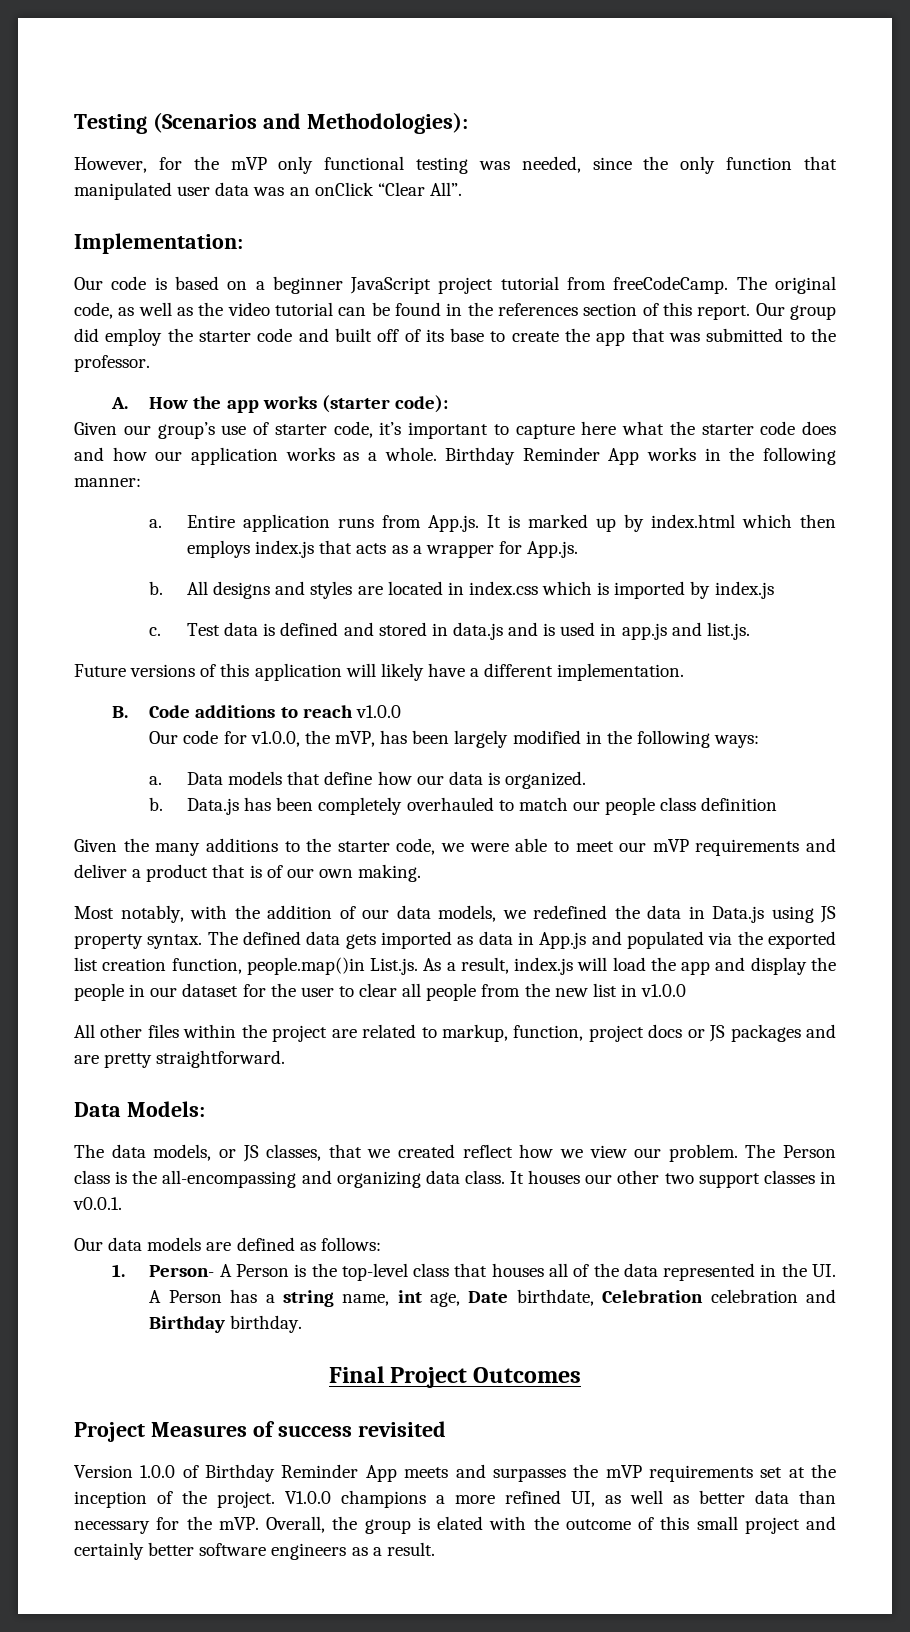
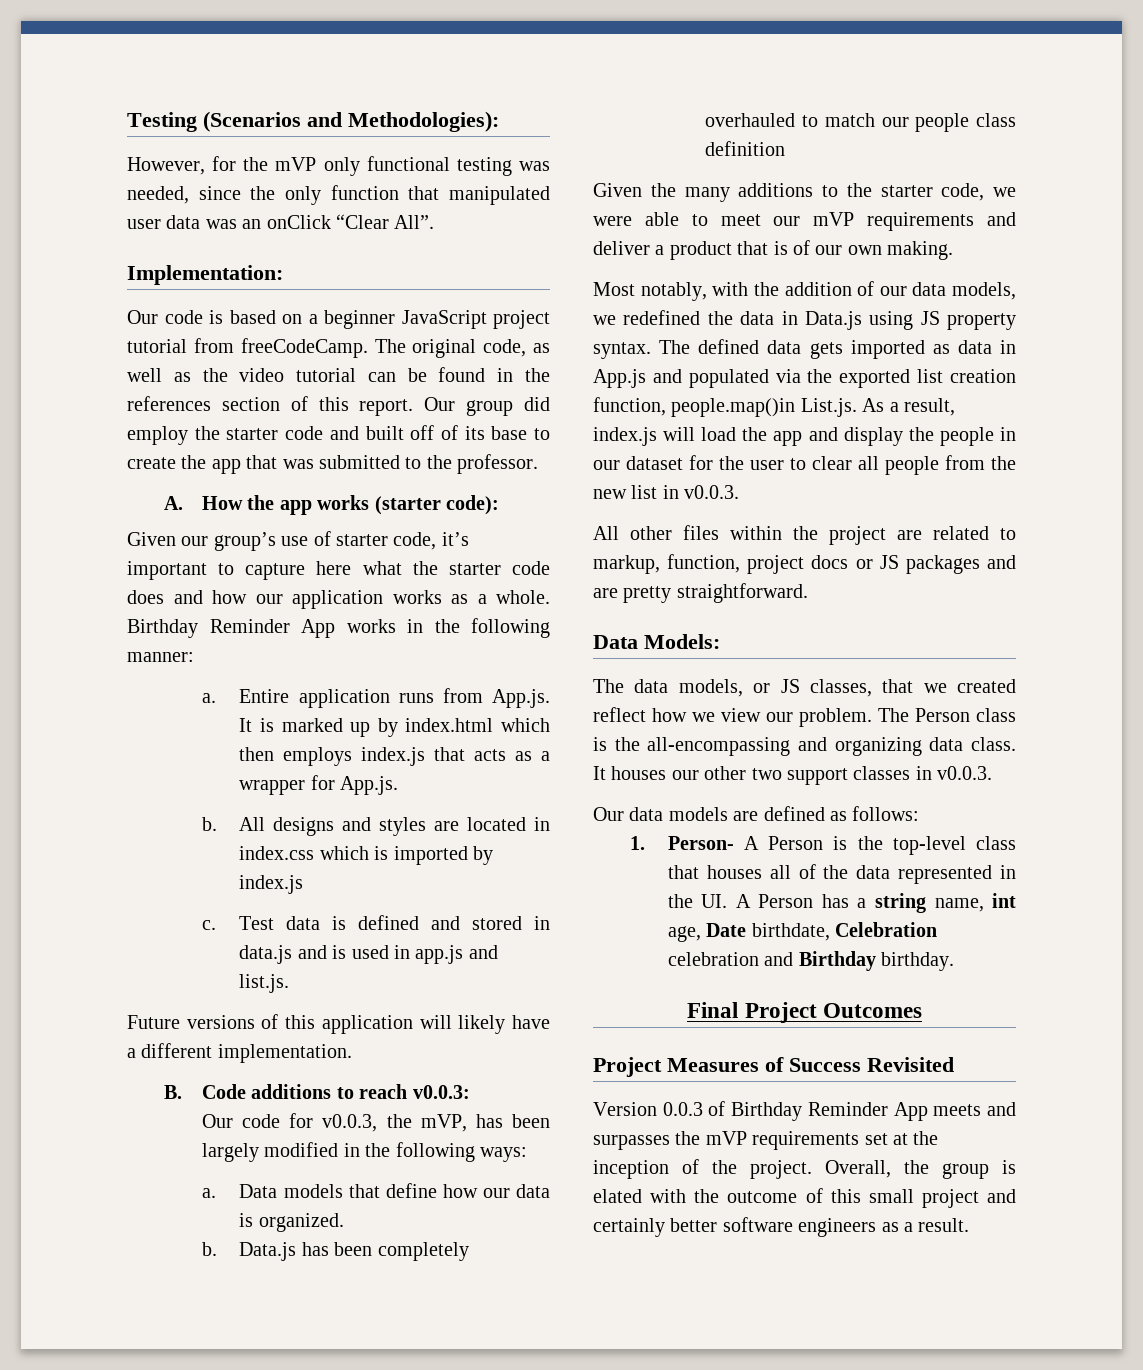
- B. Code additions to reach v1.0.0
+ B. Code additions to reach v0.0.3:
- Our code for v1.0.0, the mVP, has been largely modified in the following ways:
+ Our code for v0.0.3, the mVP, has been largely modified in the following ways:
- The defined data gets imported as data in App.js and populated via the exported list creation function, people.map()in List.js. As a result, index.js will load the app and display the people in our dataset for the user to clear all people from the new list in v1.0.0
+ The defined data gets imported as data in App.js and populated via the exported list creation function, people.map()in List.js. As a result, index.js will load the app and display the people in our dataset for the user to clear all people from the new list in v0.0.3.
- It houses our other two support classes in v0.0.1.
+ It houses our other two support classes in v0.0.3.
- Project Measures of success revisited
+ Project Measures of Success Revisited
- Version 1.0.0 of Birthday Reminder App meets and surpasses the mVP requirements set at the inception of the project.
+ Version 0.0.3 of Birthday Reminder App meets and surpasses the mVP requirements set at the inception of the project.
- V1.0.0 champions a more refined UI, as well as better data than necessary for the mVP.

